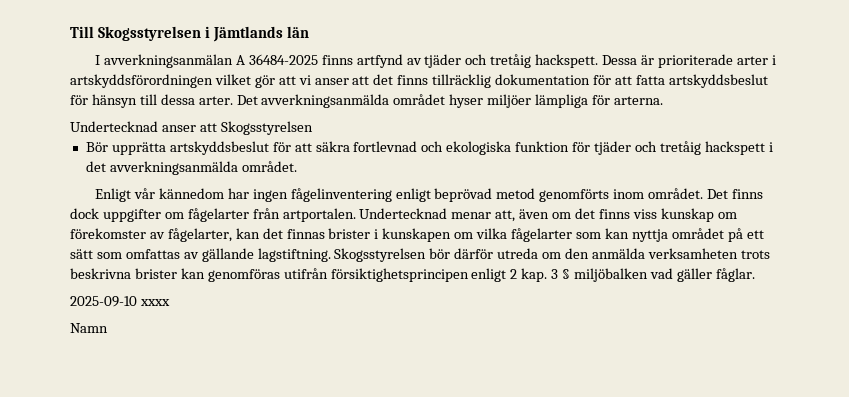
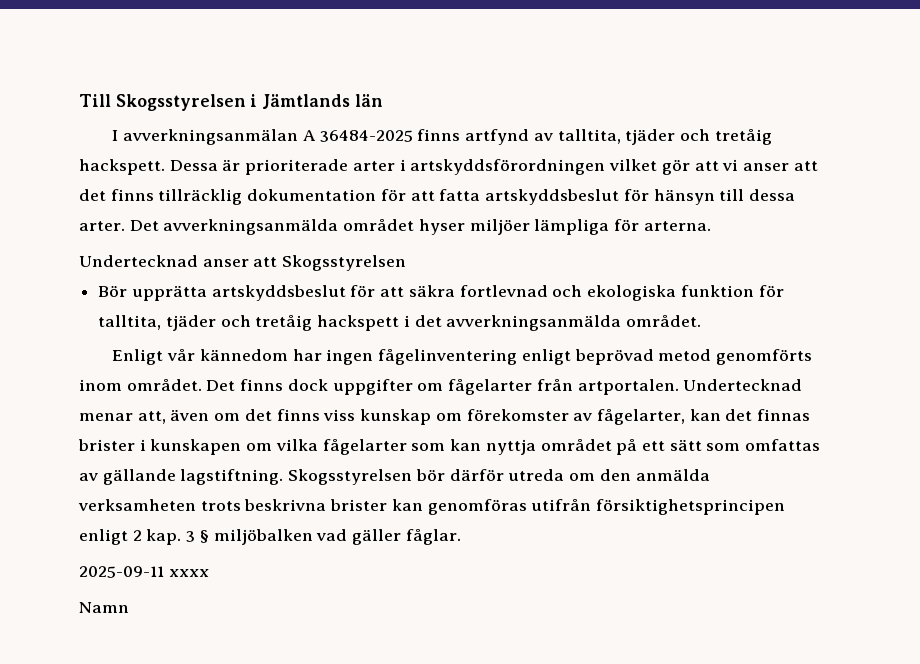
- I avverkningsanmälan A 36484-2025 finns artfynd av tjäder och tretåig hackspett.
+ I avverkningsanmälan A 36484-2025 finns artfynd av talltita, tjäder och tretåig hackspett.
- Bör upprätta artskyddsbeslut för att säkra fortlevnad och ekologiska funktion för tjäder och tretåig hackspett i det avverkningsanmälda området.
+ Bör upprätta artskyddsbeslut för att säkra fortlevnad och ekologiska funktion för talltita, tjäder och tretåig hackspett i det avverkningsanmälda området.
- 2025-09-10 xxxx
+ 2025-09-11 xxxx

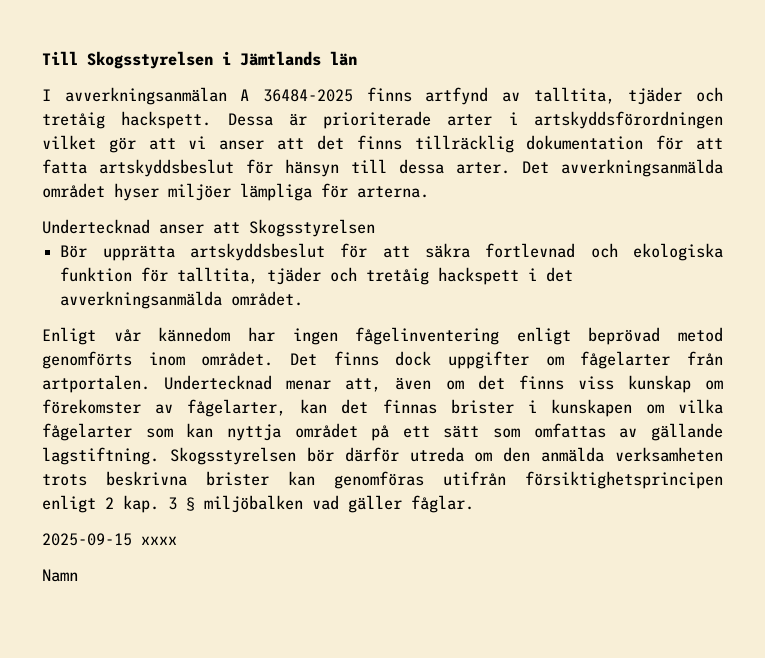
- 2025-09-11 xxxx
+ 2025-09-15 xxxx

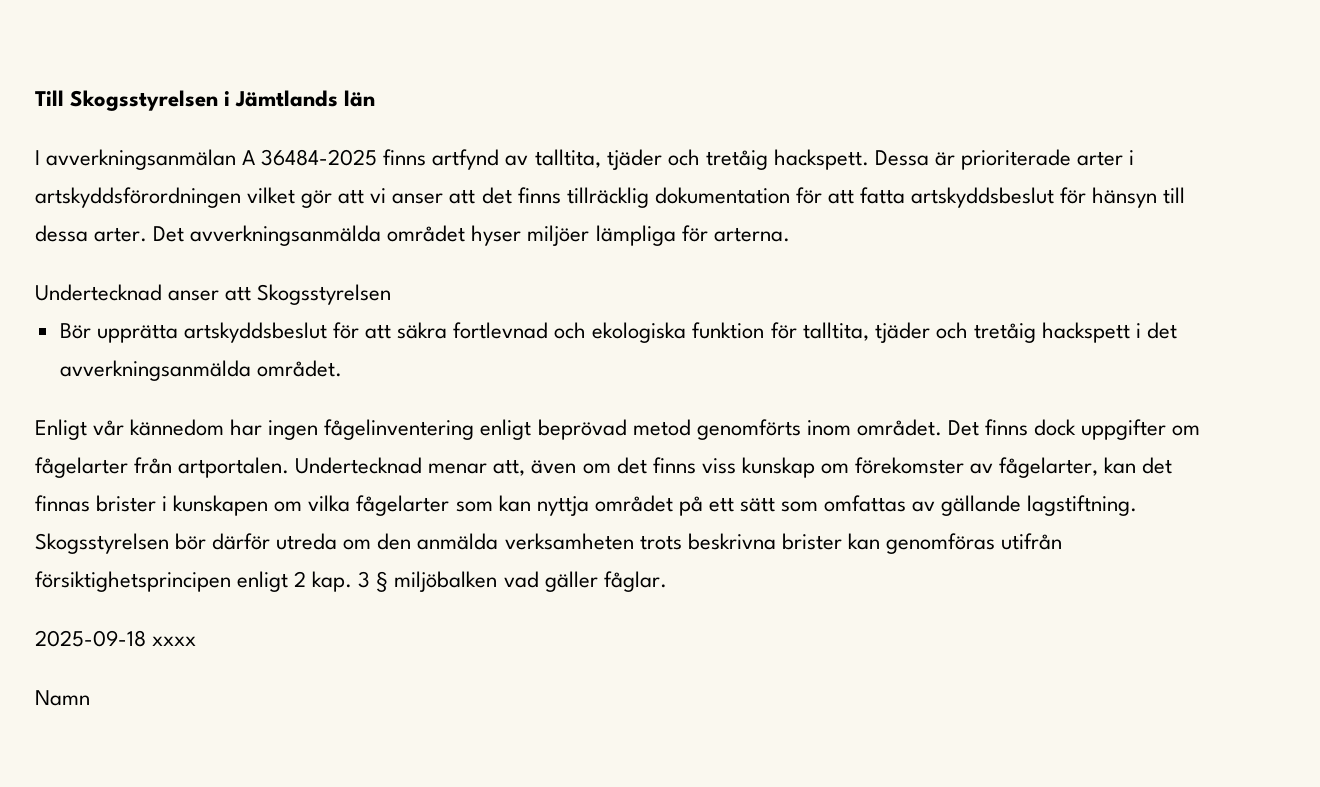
- 2025-09-15 xxxx
+ 2025-09-18 xxxx

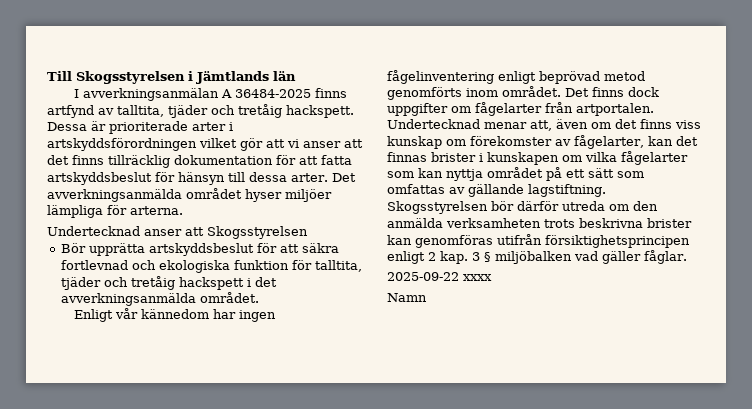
- 2025-09-18 xxxx
+ 2025-09-22 xxxx

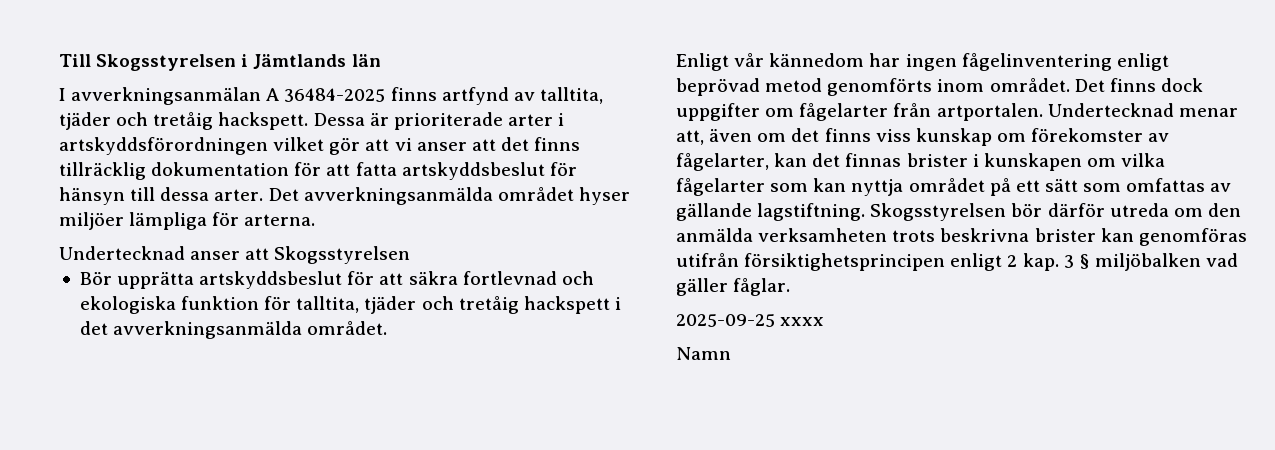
- 2025-09-22 xxxx
+ 2025-09-25 xxxx

